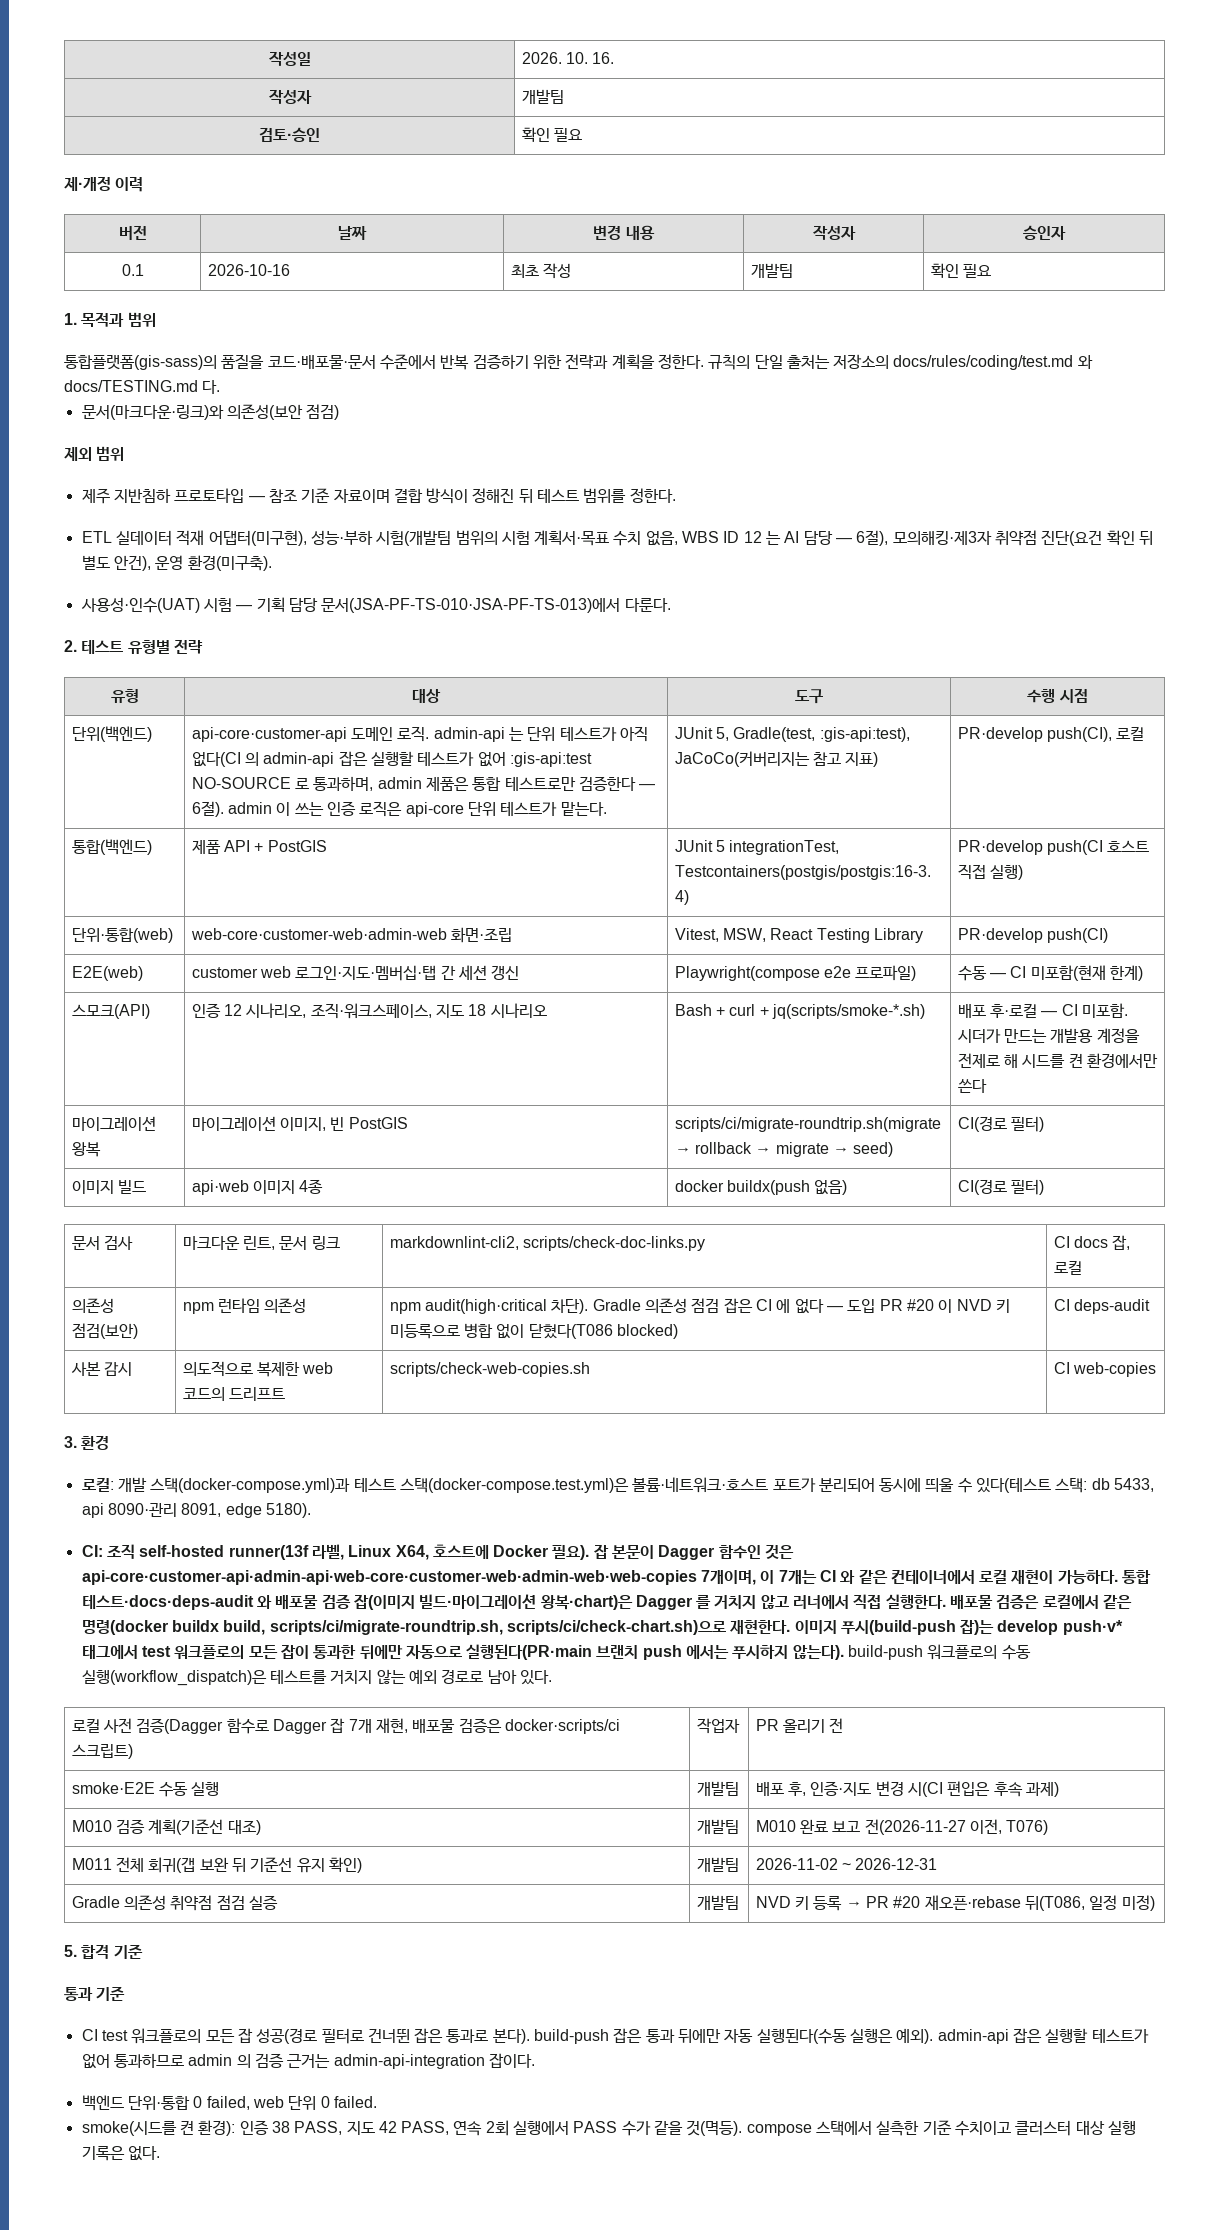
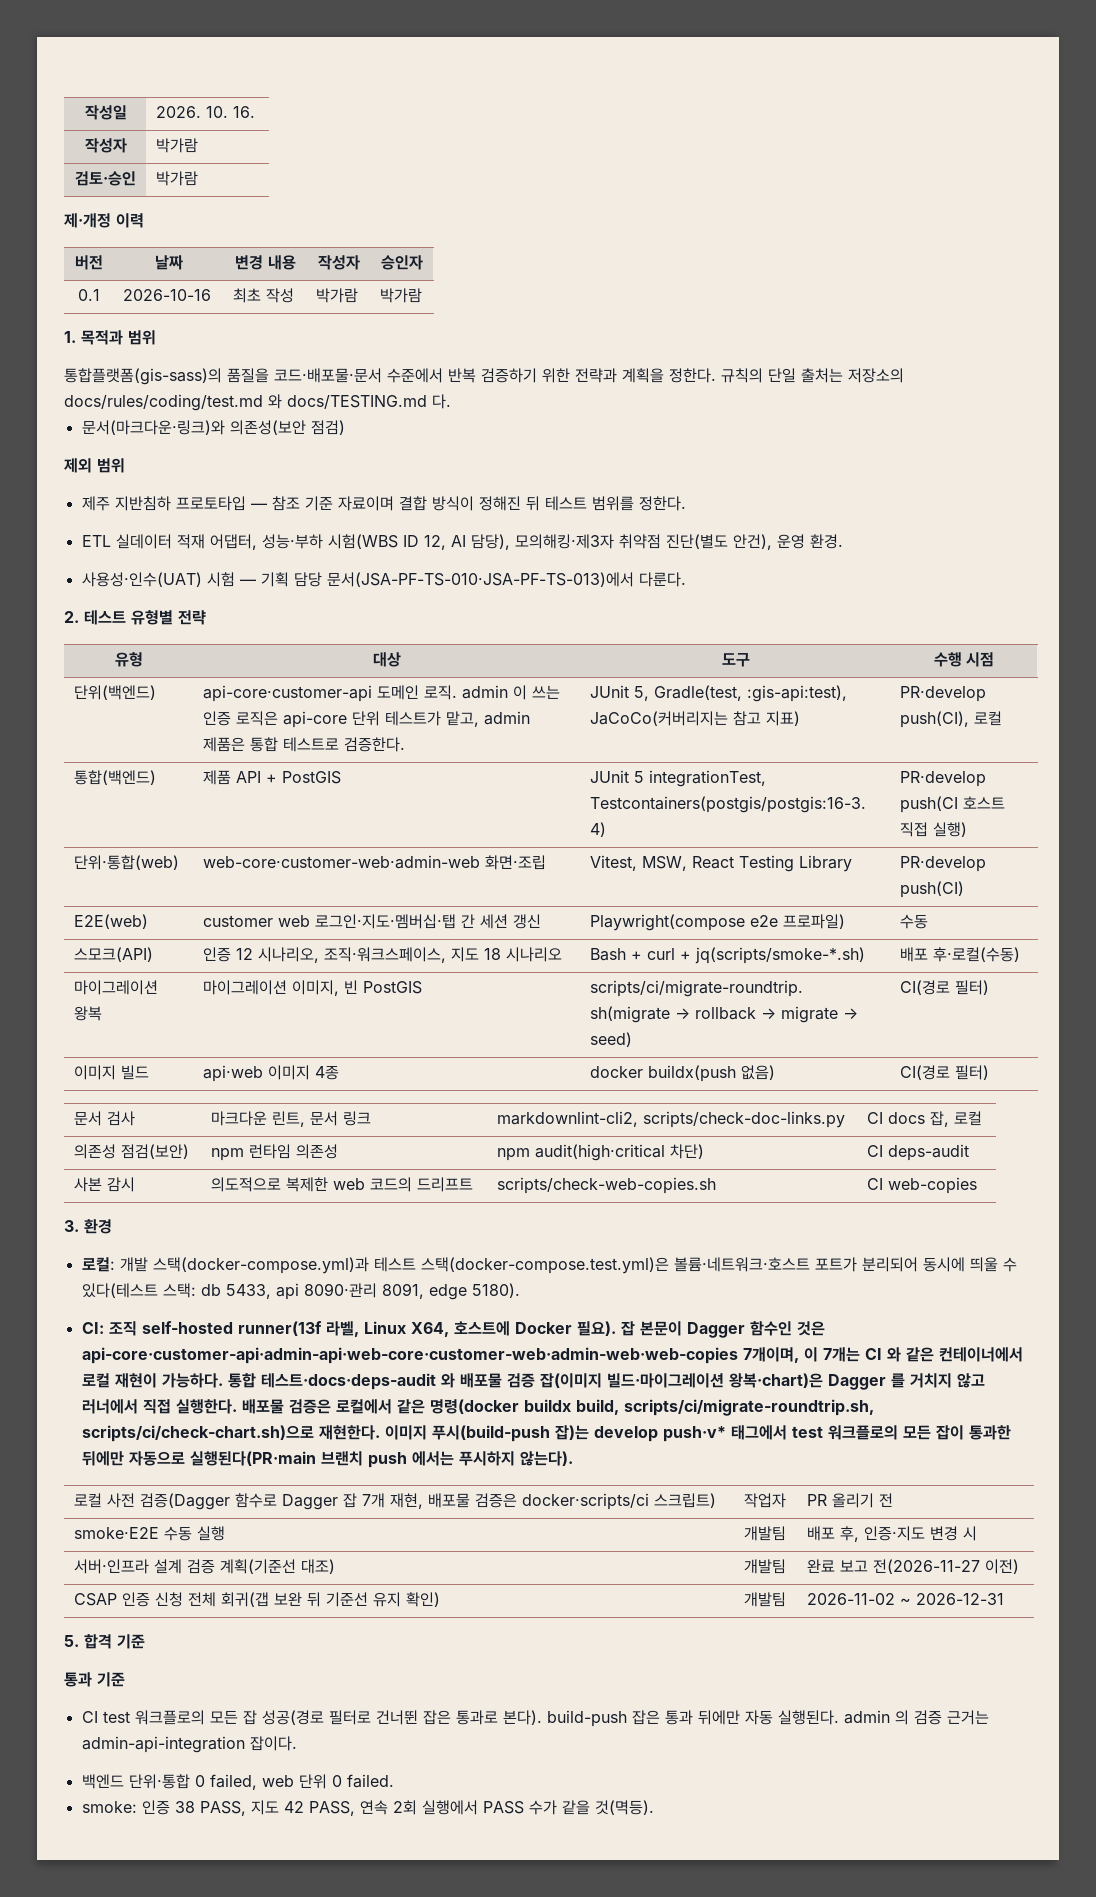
- 작성자 | 개발팀
+ 작성자 | 박가람
- 검토·승인 | 확인 필요
+ 검토·승인 | 박가람
- 0.1 | 2026-10-16 | 최초 작성 | 개발팀 | 확인 필요
+ 0.1 | 2026-10-16 | 최초 작성 | 박가람 | 박가람
- ETL 실데이터 적재 어댑터(미구현), 성능·부하 시험(개발팀 범위의 시험 계획서·목표 수치 없음, WBS ID 12 는 AI 담당 — 6절), 모의해킹·제3자 취약점 진단(요건 확인 뒤 별도 안건), 운영 환경(미구축).
+ ETL 실데이터 적재 어댑터, 성능·부하 시험(WBS ID 12, AI 담당), 모의해킹·제3자 취약점 진단(별도 안건), 운영 환경.
- api-core·customer-api 도메인 로직. admin-api 는 단위 테스트가 아직 없다(CI 의 admin-api 잡은 실행할 테스트가 없어 :gis-api:test NO-SOURCE 로 통과하며, admin 제품은 통합 테스트로만 검증한다 — 6절). admin 이 쓰는 인증 로직은 api-core 단위 테스트가 맡는다.
+ api-core·customer-api 도메인 로직. admin 이 쓰는 인증 로직은 api-core 단위 테스트가 맡고, admin 제품은 통합 테스트로 검증한다.
- E2E(web) | customer web 로그인·지도·멤버십·탭 간 세션 갱신 | Playwright(compose e2e 프로파일) | 수동 — CI 미포함(현재 한계)
+ E2E(web) | customer web 로그인·지도·멤버십·탭 간 세션 갱신 | Playwright(compose e2e 프로파일) | 수동
- 스모크(API) | 인증 12 시나리오, 조직·워크스페이스, 지도 18 시나리오 | Bash + curl + jq(scripts/smoke-*.sh) | 배포 후·로컬 — CI 미포함. 시더가 만드는 개발용 계정을 전제로 해 시드를 켠 환경에서만 쓴다
+ 스모크(API) | 인증 12 시나리오, 조직·워크스페이스, 지도 18 시나리오 | Bash + curl + jq(scripts/smoke-*.sh) | 배포 후·로컬(수동)
- 의존성 점검(보안) | npm 런타임 의존성 | npm audit(high·critical 차단). Gradle 의존성 점검 잡은 CI 에 없다 — 도입 PR #20 이 NVD 키 미등록으로 병합 없이 닫혔다(T086 blocked) | CI deps-audit
+ 의존성 점검(보안) | npm 런타임 의존성 | npm audit(high·critical 차단) | CI deps-audit
- 이미지 푸시(build-push 잡)는 develop push·v* 태그에서 test 워크플로의 모든 잡이 통과한 뒤에만 자동으로 실행된다(PR·main 브랜치 push 에서는 푸시하지 않는다). build-push 워크플로의 수동 실행(workflow_dispatch)은 테스트를 거치지 않는 예외 경로로 남아 있다.
+ 이미지 푸시(build-push 잡)는 develop push·v* 태그에서 test 워크플로의 모든 잡이 통과한 뒤에만 자동으로 실행된다(PR·main 브랜치 push 에서는 푸시하지 않는다).
- smoke·E2E 수동 실행 | 개발팀 | 배포 후, 인증·지도 변경 시(CI 편입은 후속 과제)
- M010 검증 계획(기준선 대조) | 개발팀 | M010 완료 보고 전(2026-11-27 이전, T076)
- M011 전체 회귀(갭 보완 뒤 기준선 유지 확인) | 개발팀 | 2026-11-02 ~ 2026-12-31
+ smoke·E2E 수동 실행 | 개발팀 | 배포 후, 인증·지도 변경 시
+ 서버·인프라 설계 검증 계획(기준선 대조) | 개발팀 | 완료 보고 전(2026-11-27 이전)
+ CSAP 인증 신청 전체 회귀(갭 보완 뒤 기준선 유지 확인) | 개발팀 | 2026-11-02 ~ 2026-12-31
- Gradle 의존성 취약점 점검 실증 | 개발팀 | NVD 키 등록 → PR #20 재오픈·rebase 뒤(T086, 일정 미정)
- CI test 워크플로의 모든 잡 성공(경로 필터로 건너뛴 잡은 통과로 본다). build-push 잡은 통과 뒤에만 자동 실행된다(수동 실행은 예외). admin-api 잡은 실행할 테스트가 없어 통과하므로 admin 의 검증 근거는 admin-api-integration 잡이다.
+ CI test 워크플로의 모든 잡 성공(경로 필터로 건너뛴 잡은 통과로 본다). build-push 잡은 통과 뒤에만 자동 실행된다. admin 의 검증 근거는 admin-api-integration 잡이다.
- smoke(시드를 켠 환경): 인증 38 PASS, 지도 42 PASS, 연속 2회 실행에서 PASS 수가 같을 것(멱등). compose 스택에서 실측한 기준 수치이고 클러스터 대상 실행 기록은 없다.
+ smoke: 인증 38 PASS, 지도 42 PASS, 연속 2회 실행에서 PASS 수가 같을 것(멱등).

